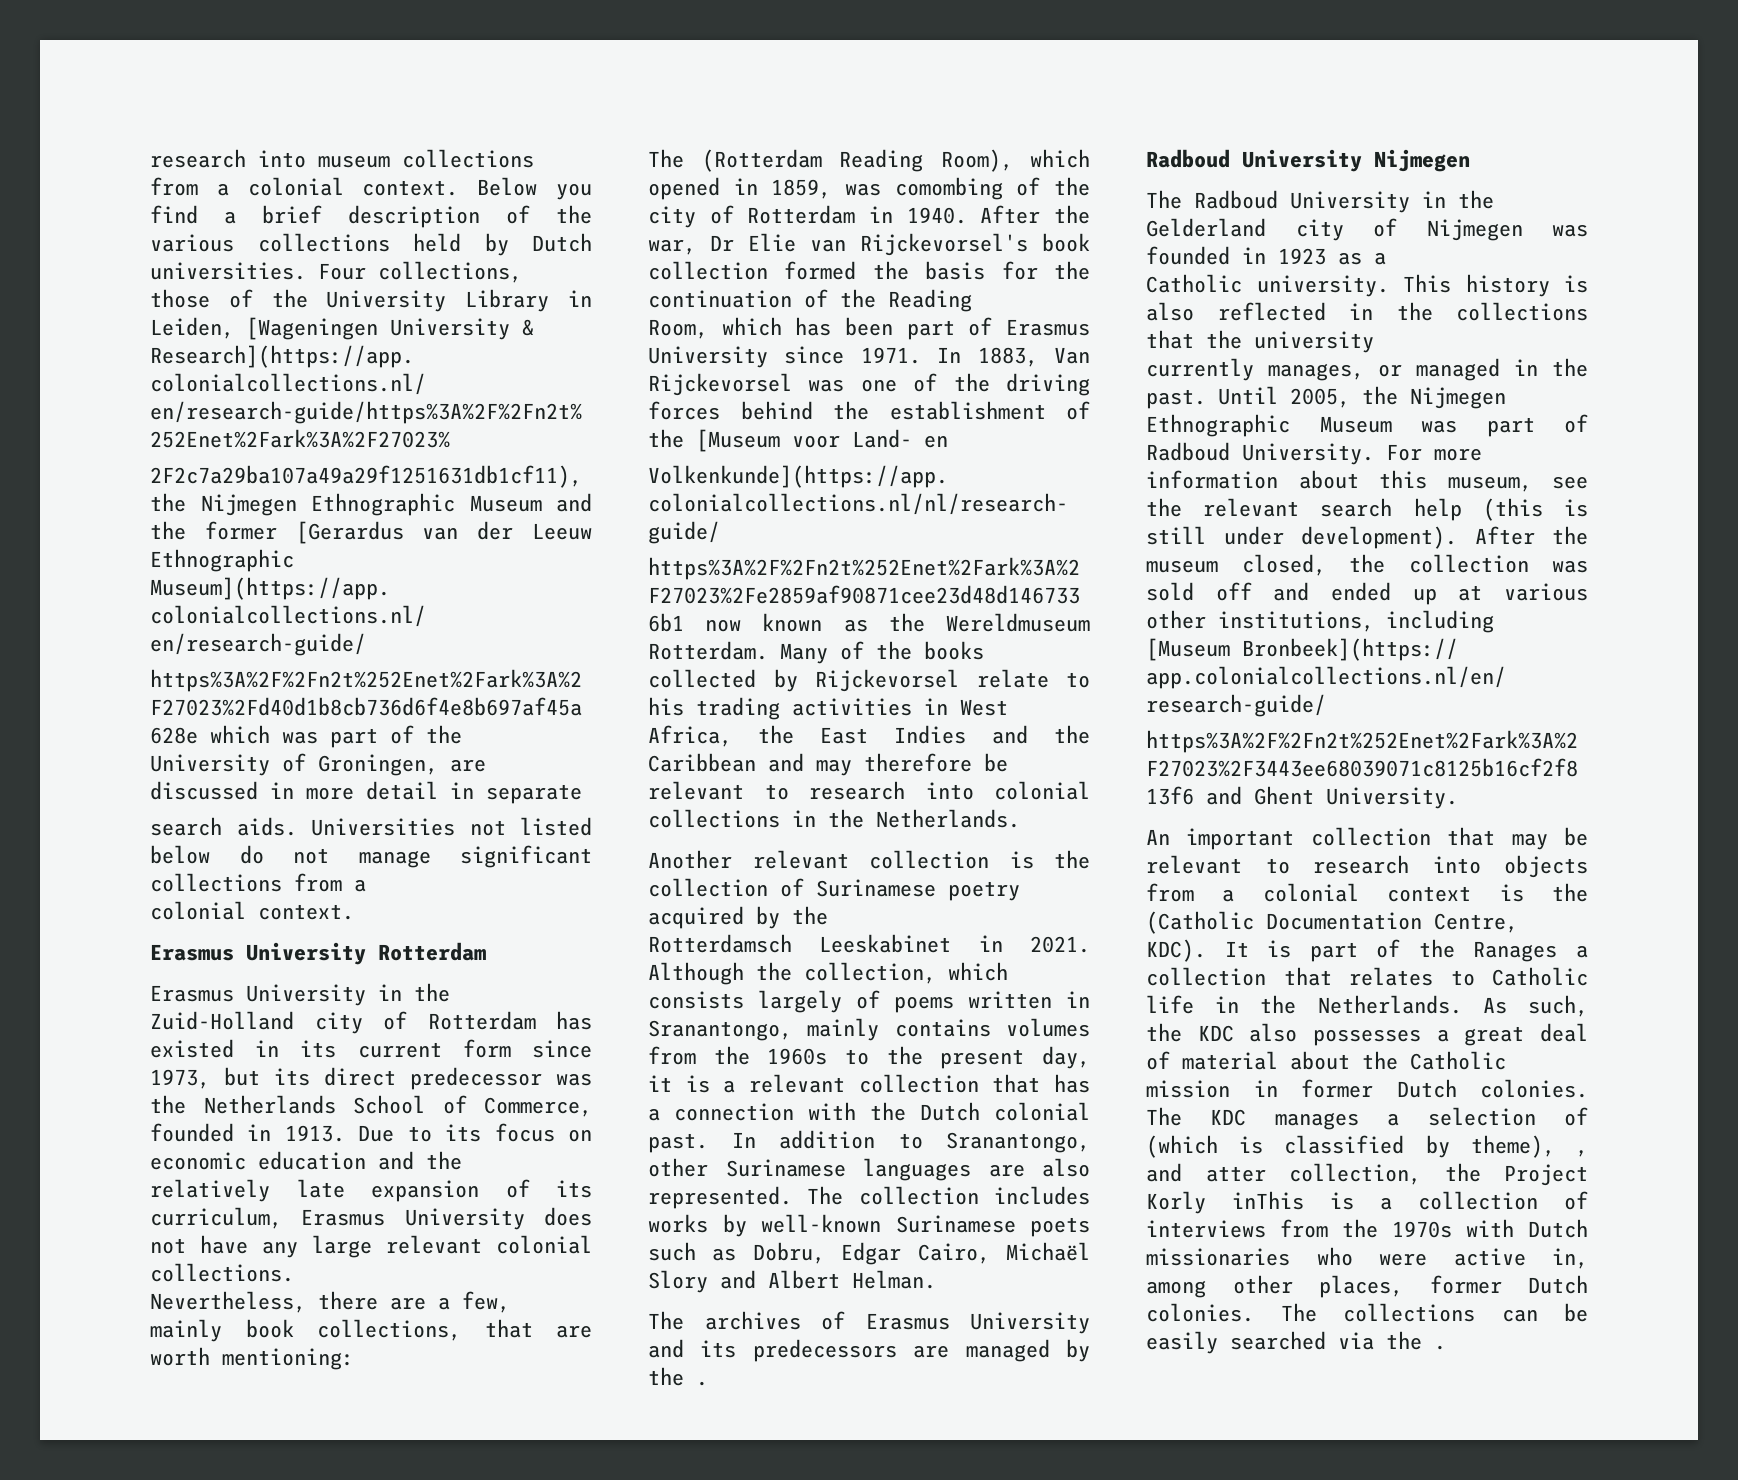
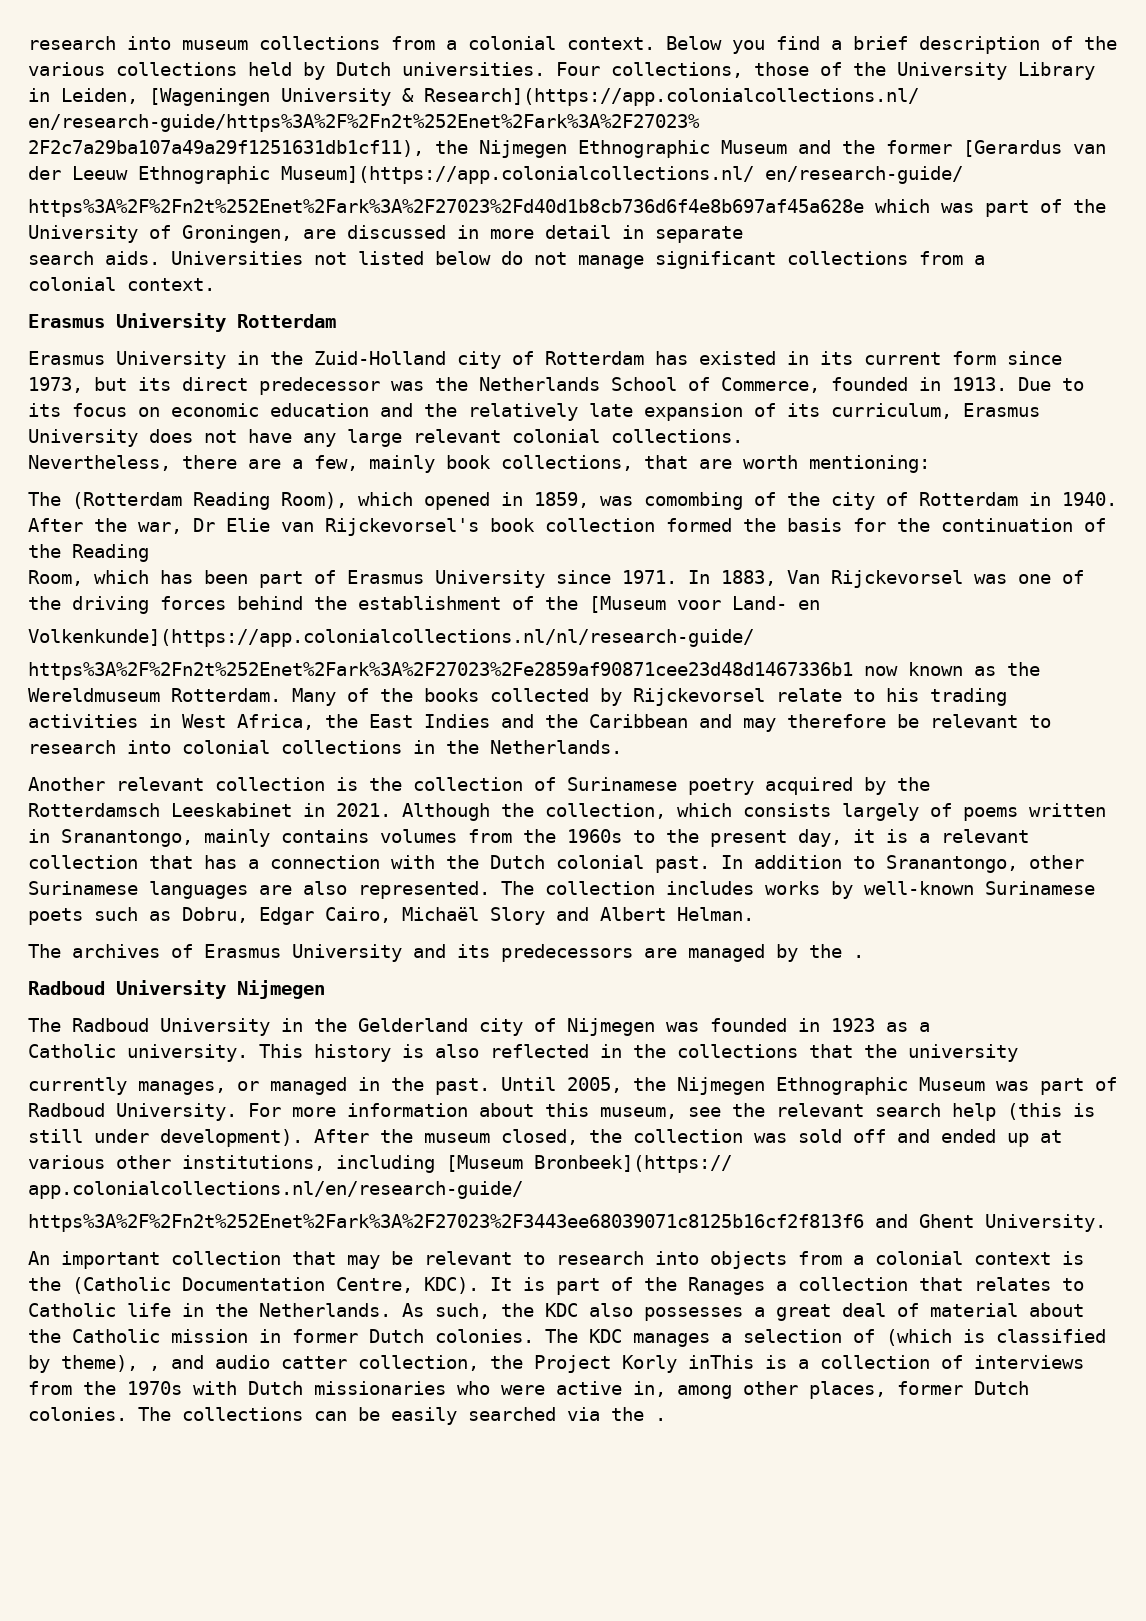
- The KDC manages a selection of (which is classified by theme), , and atter collection, the Project Korly inThis is a collection of interviews from the 1970s with Dutch missionaries who were active in, among other places, former Dutch colonies.
+ The KDC manages a selection of (which is classified by theme), , and audio catter collection, the Project Korly inThis is a collection of interviews from the 1970s with Dutch missionaries who were active in, among other places, former Dutch colonies.

